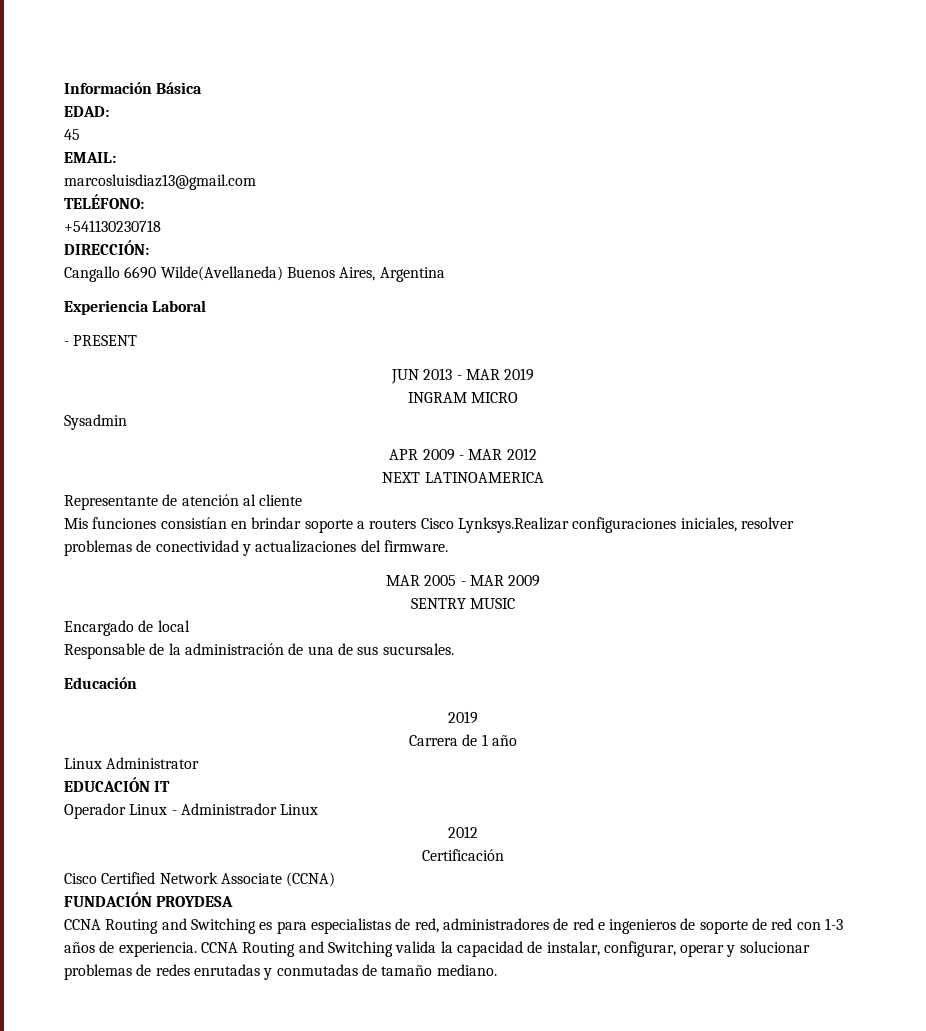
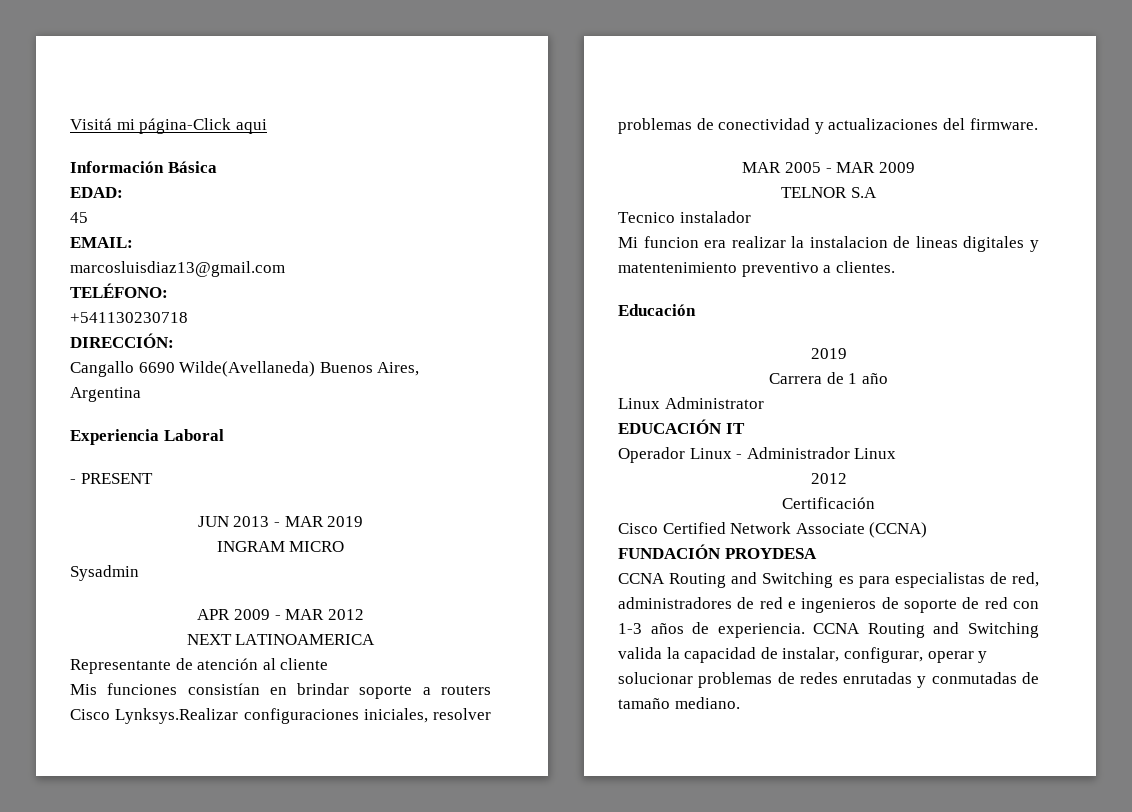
+ Visitá mi página-Click aqui
- SENTRY MUSIC
- Encargado de local
- Responsable de la administración de una de sus sucursales.
+ TELNOR S.A
+ Tecnico instalador
+ Mi funcion era realizar la instalacion de lineas digitales y matentenimiento preventivo a clientes.

